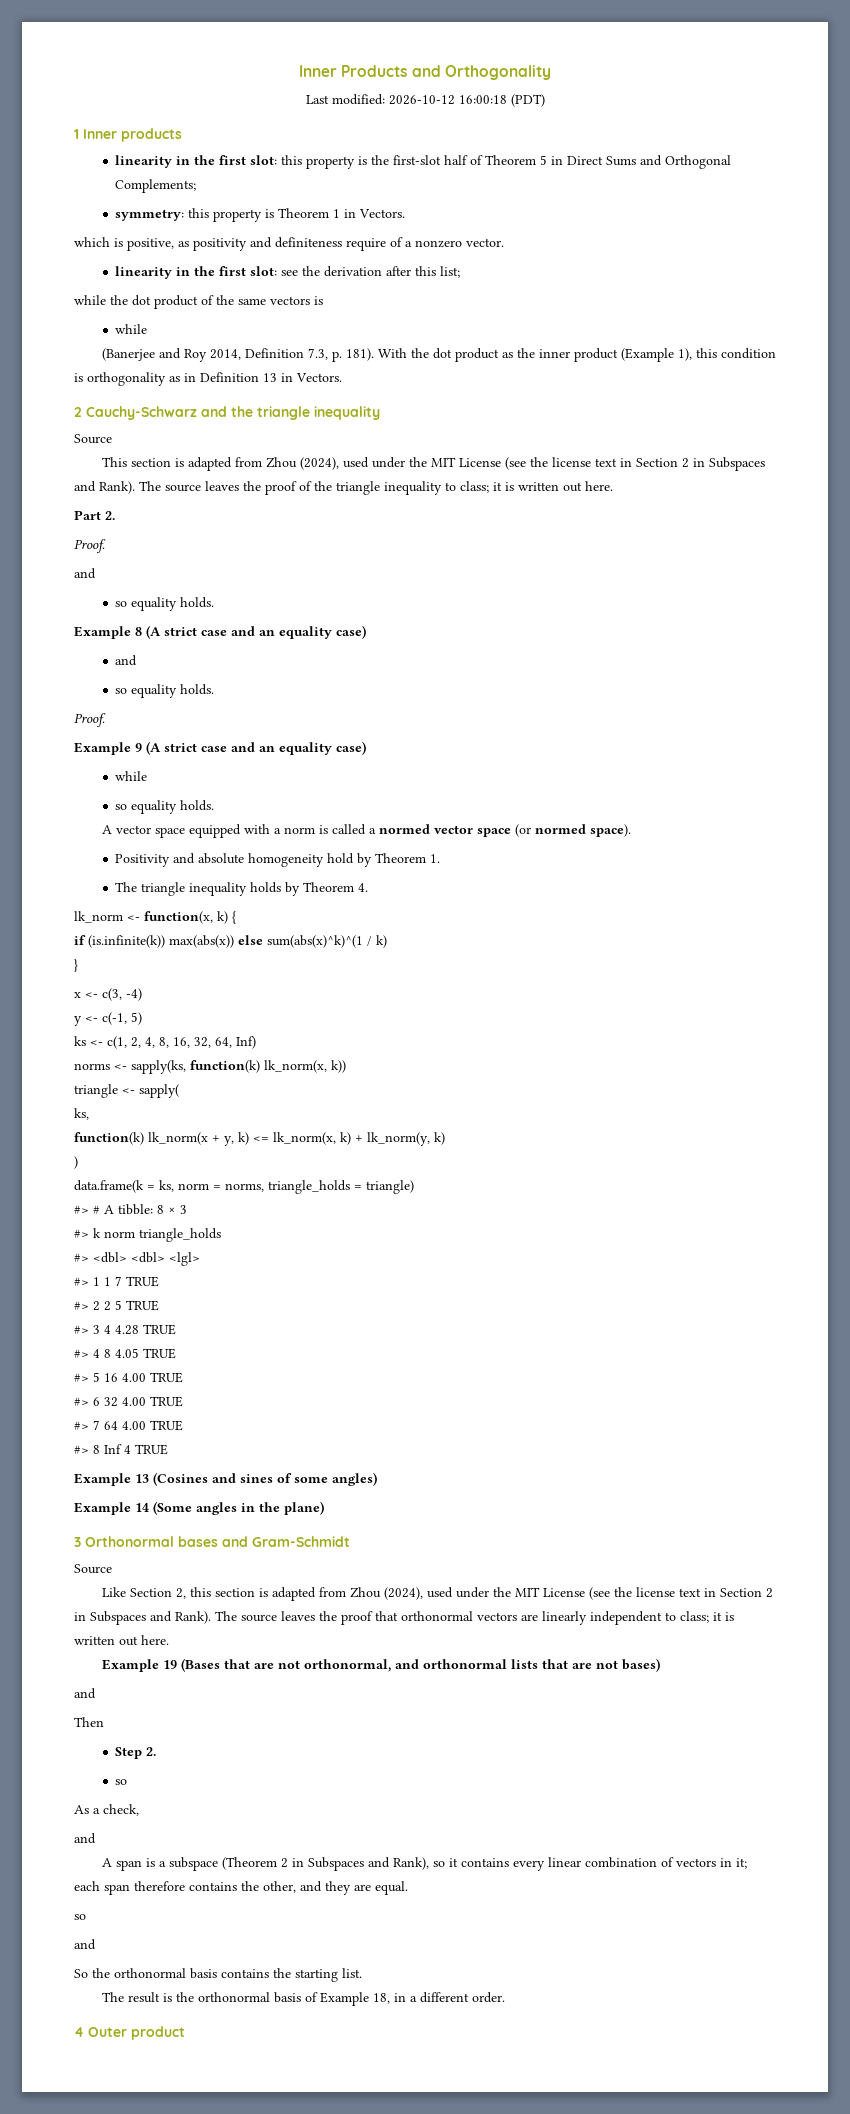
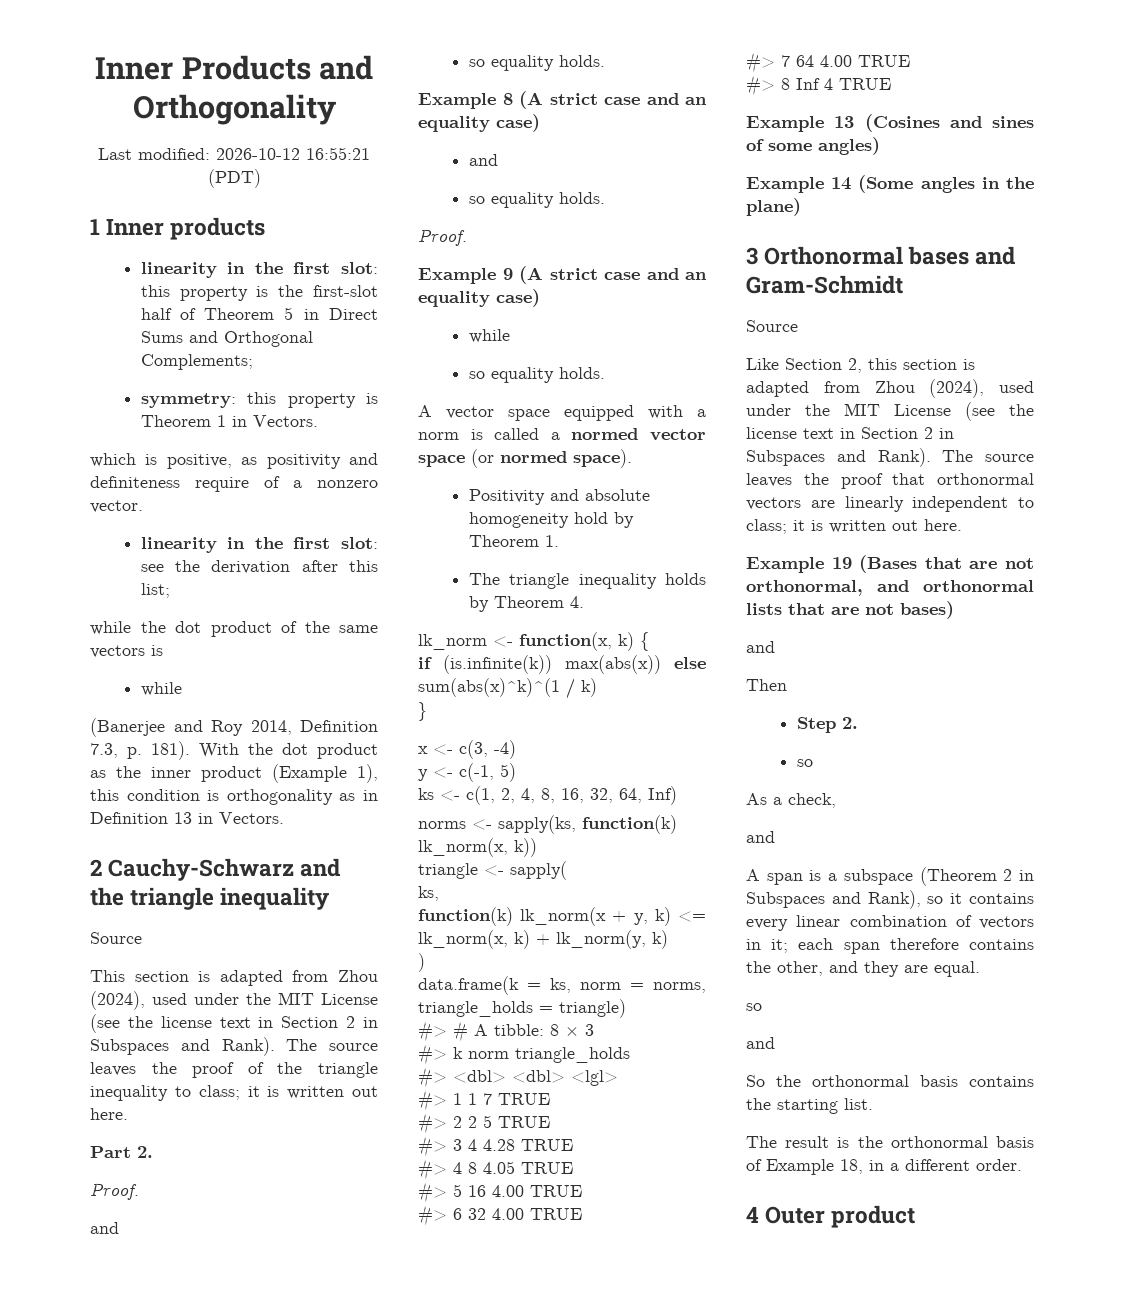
- Last modified: 2026-10-12 16:00:18 (PDT)
+ Last modified: 2026-10-12 16:55:21 (PDT)

